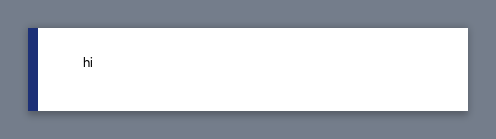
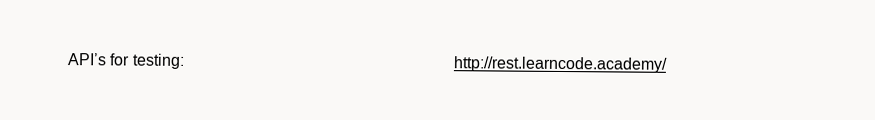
- hi
+ API’s for testing:
+ http://rest.learncode.academy/

